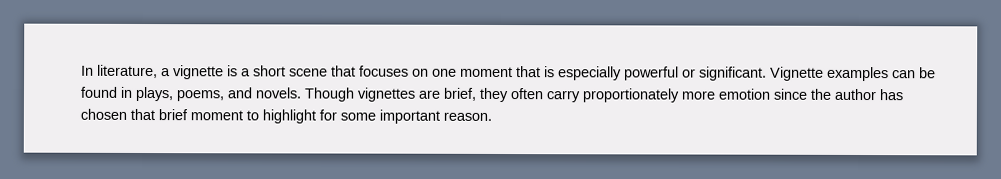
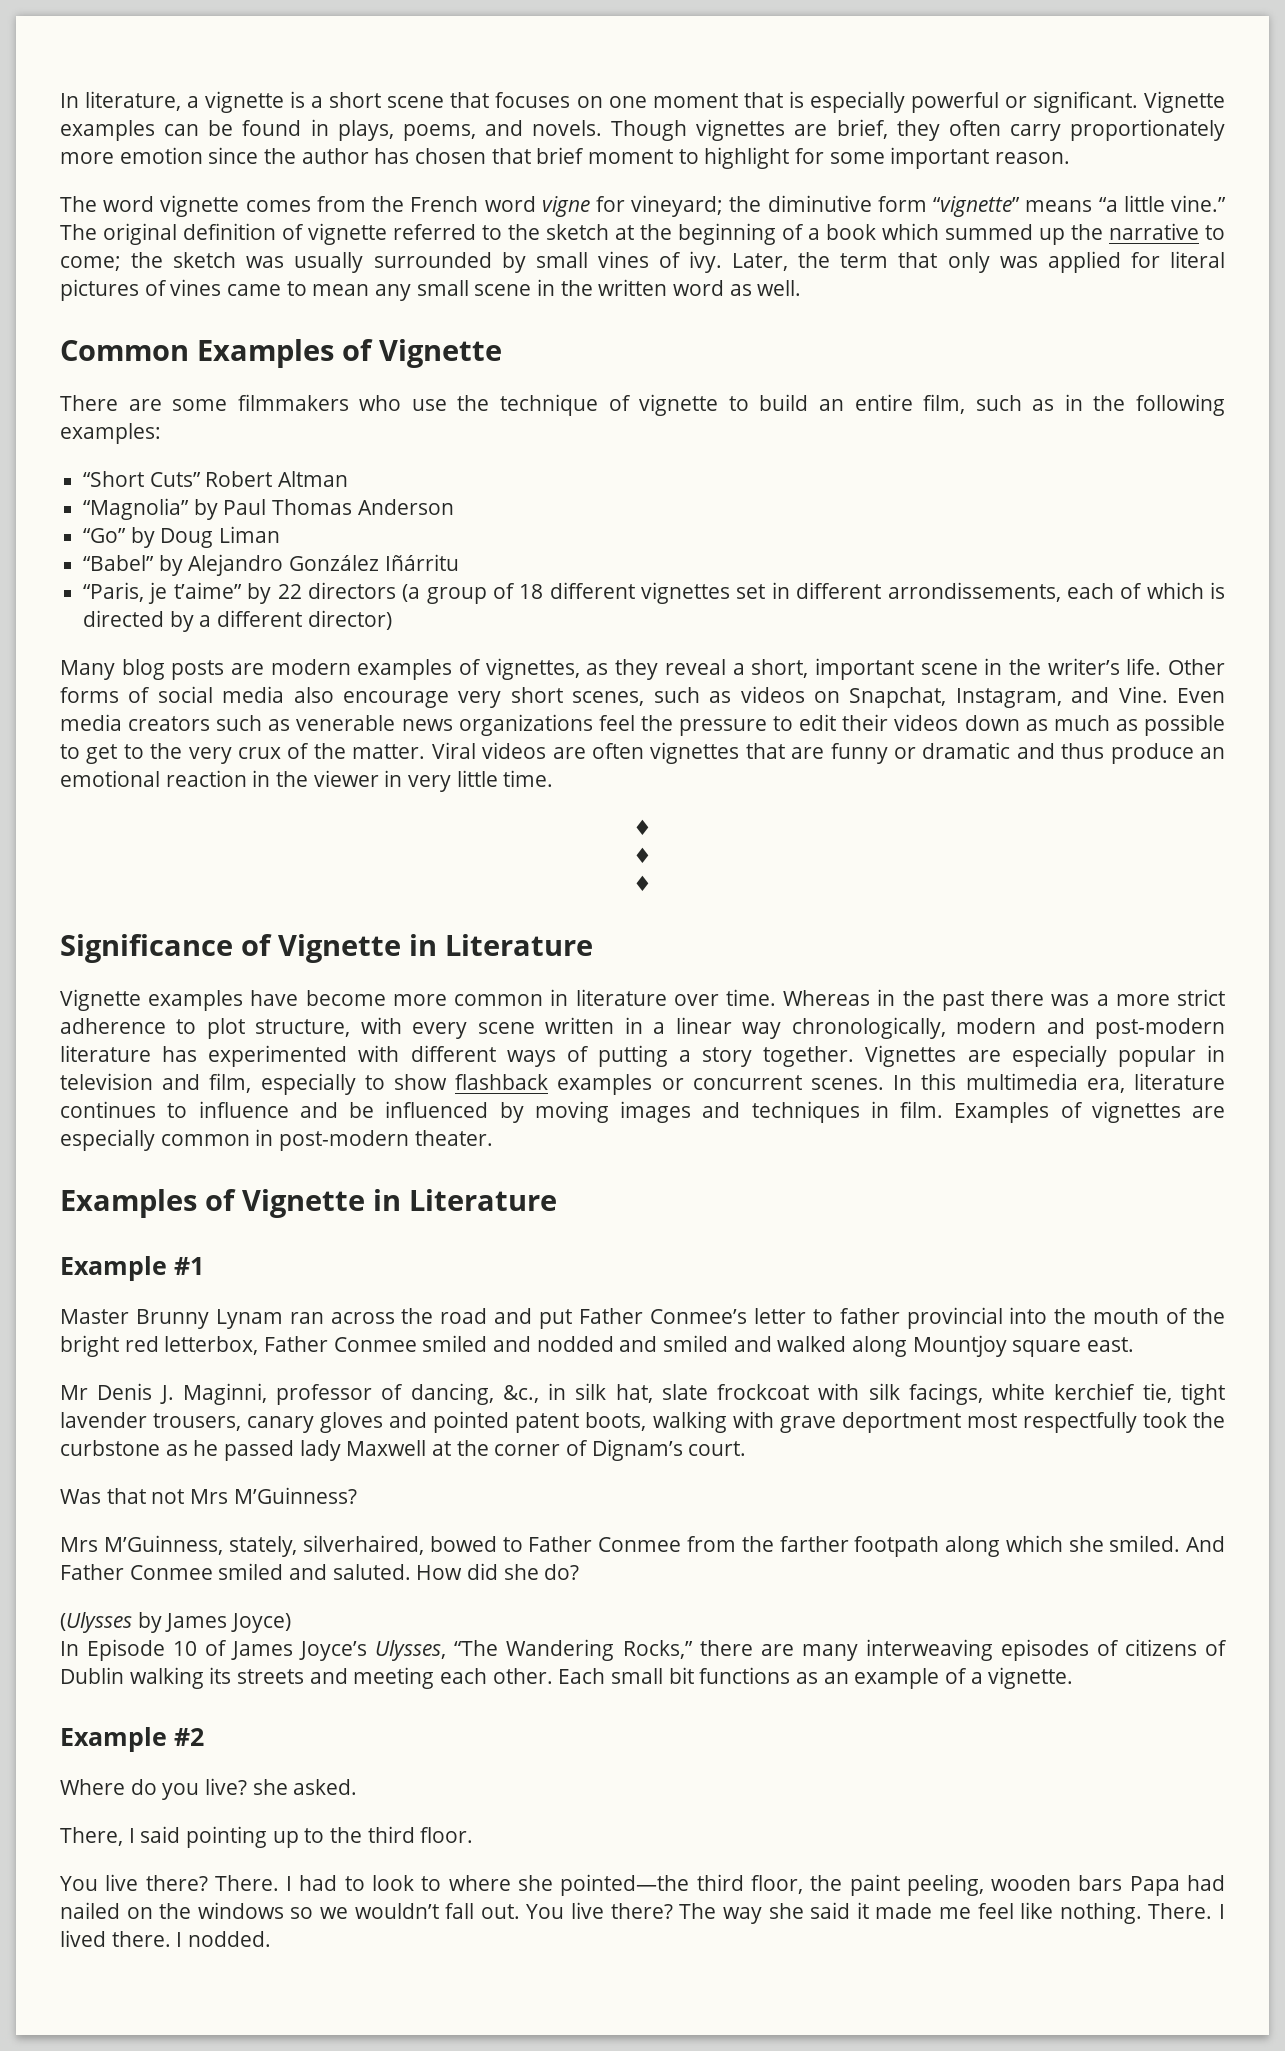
+ The word vignette comes from the French word vigne for vineyard; the diminutive form “vignette” means “a little vine.” The original definition of vignette referred to the sketch at the beginning of a book which summed up the narrative to come; the sketch was usually surrounded by small vines of ivy. Later, the term that only was applied for literal pictures of vines came to mean any small scene in the written word as well.
+ Common Examples of Vignette
+ There are some filmmakers who use the technique of vignette to build an entire film, such as in the following examples:
+ “Short Cuts” Robert Altman
+ “Magnolia” by Paul Thomas Anderson
+ “Go” by Doug Liman
+ “Babel” by Alejandro González Iñárritu
+ “Paris, je t’aime” by 22 directors (a group of 18 different vignettes set in different arrondissements, each of which is directed by a different director)
+ Many blog posts are modern examples of vignettes, as they reveal a short, important scene in the writer’s life. Other forms of social media also encourage very short scenes, such as videos on Snapchat, Instagram, and Vine. Even media creators such as venerable news organizations feel the pressure to edit their videos down as much as possible to get to the very crux of the matter. Viral videos are often vignettes that are funny or dramatic and thus produce an emotional reaction in the viewer in very little time.
+ ♦
+ ♦
+ ♦
+ Significance of Vignette in Literature
+ Vignette examples have become more common in literature over time. Whereas in the past there was a more strict adherence to plot structure, with every scene written in a linear way chronologically, modern and post-modern literature has experimented with different ways of putting a story together. Vignettes are especially popular in television and film, especially to show flashback examples or concurrent scenes. In this multimedia era, literature continues to influence and be influenced by moving images and techniques in film. Examples of vignettes are especially common in post-modern theater.
+ Examples of Vignette in Literature
+ Example #1
+ Master Brunny Lynam ran across the road and put Father Conmee’s letter to father provincial into the mouth of the bright red letterbox, Father Conmee smiled and nodded and smiled and walked along Mountjoy square east.
+ Mr Denis J. Maginni, professor of dancing, &c., in silk hat, slate frockcoat with silk facings, white kerchief tie, tight lavender trousers, canary gloves and pointed patent boots, walking with grave deportment most respectfully took the curbstone as he passed lady Maxwell at the corner of Dignam’s court.
+ Was that not Mrs M’Guinness?
+ Mrs M’Guinness, stately, silverhaired, bowed to Father Conmee from the farther footpath along which she smiled. And Father Conmee smiled and saluted. How did she do?
+ (Ulysses by James Joyce)
+ In Episode 10 of James Joyce’s Ulysses, “The Wandering Rocks,” there are many interweaving episodes of citizens of Dublin walking its streets and meeting each other. Each small bit functions as an example of a vignette.
+ Example #2
+ Where do you live? she asked.
+ There, I said pointing up to the third floor.
+ You live there? There. I had to look to where she pointed—the third floor, the paint peeling, wooden bars Papa had nailed on the windows so we wouldn’t fall out. You live there? The way she said it made me feel like nothing. There. I lived there. I nodded.

